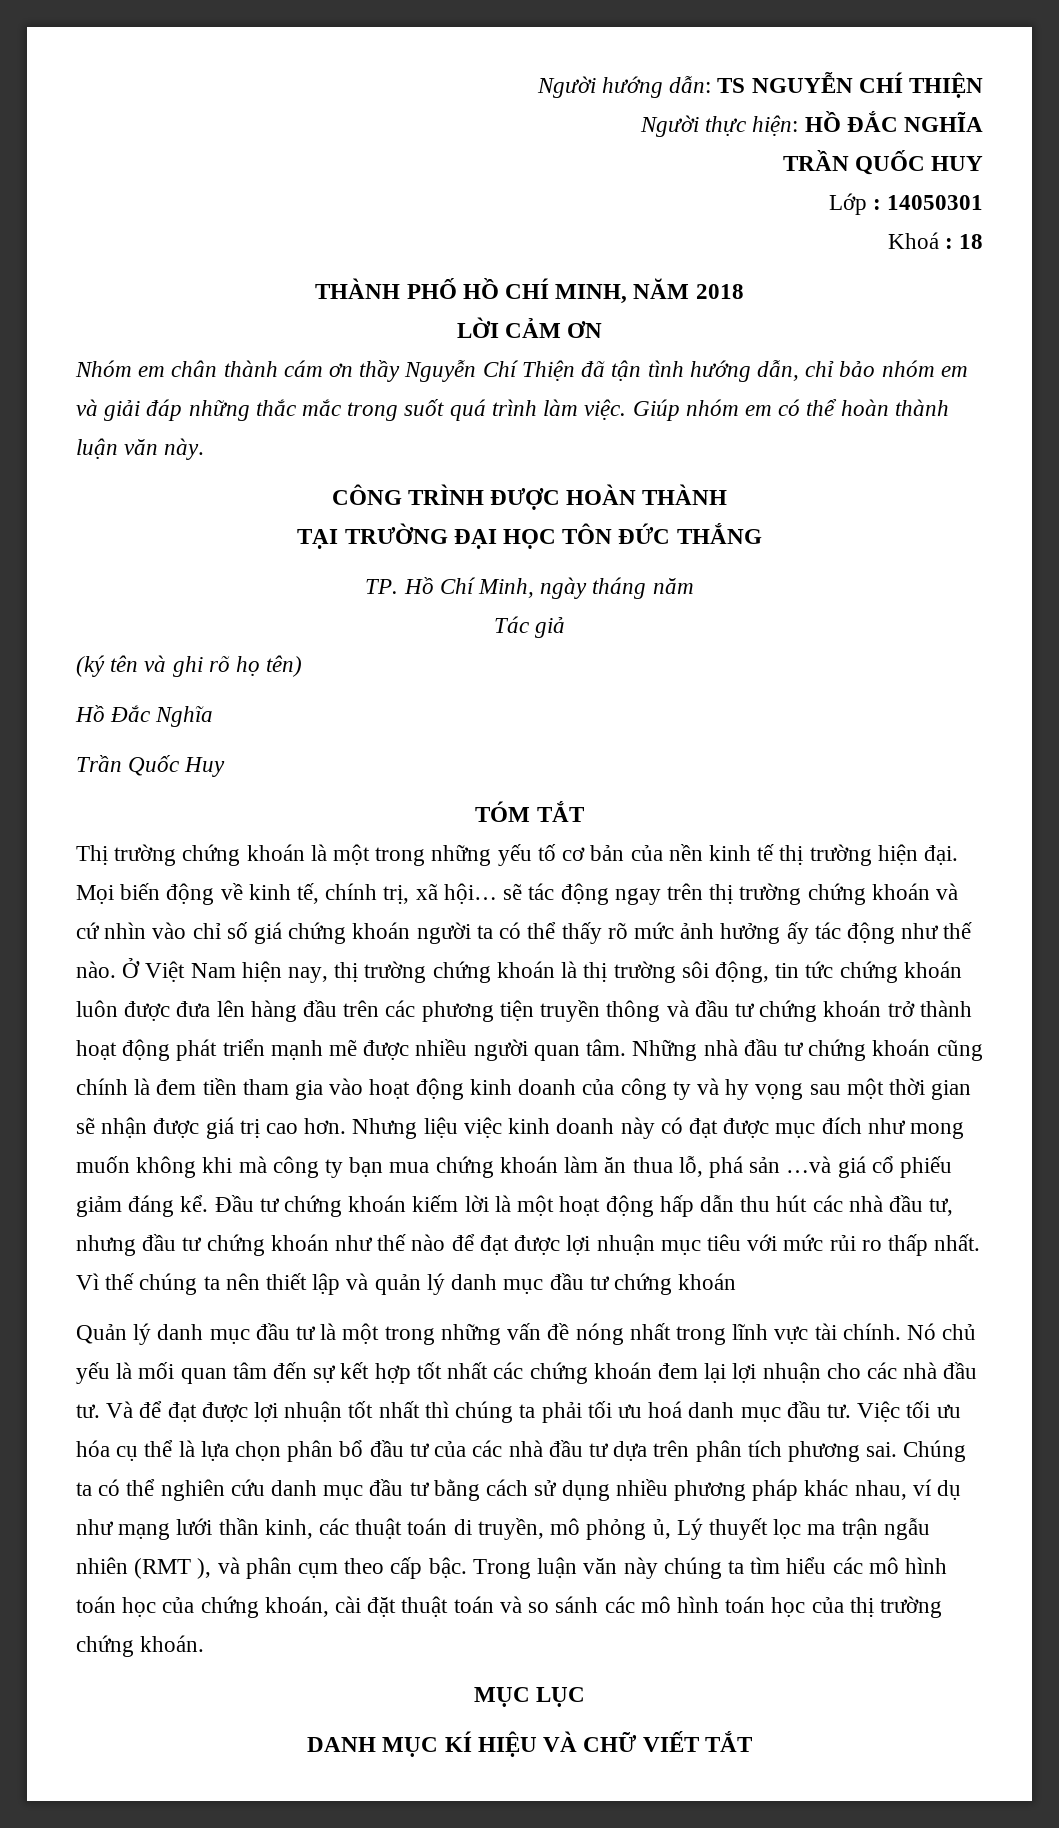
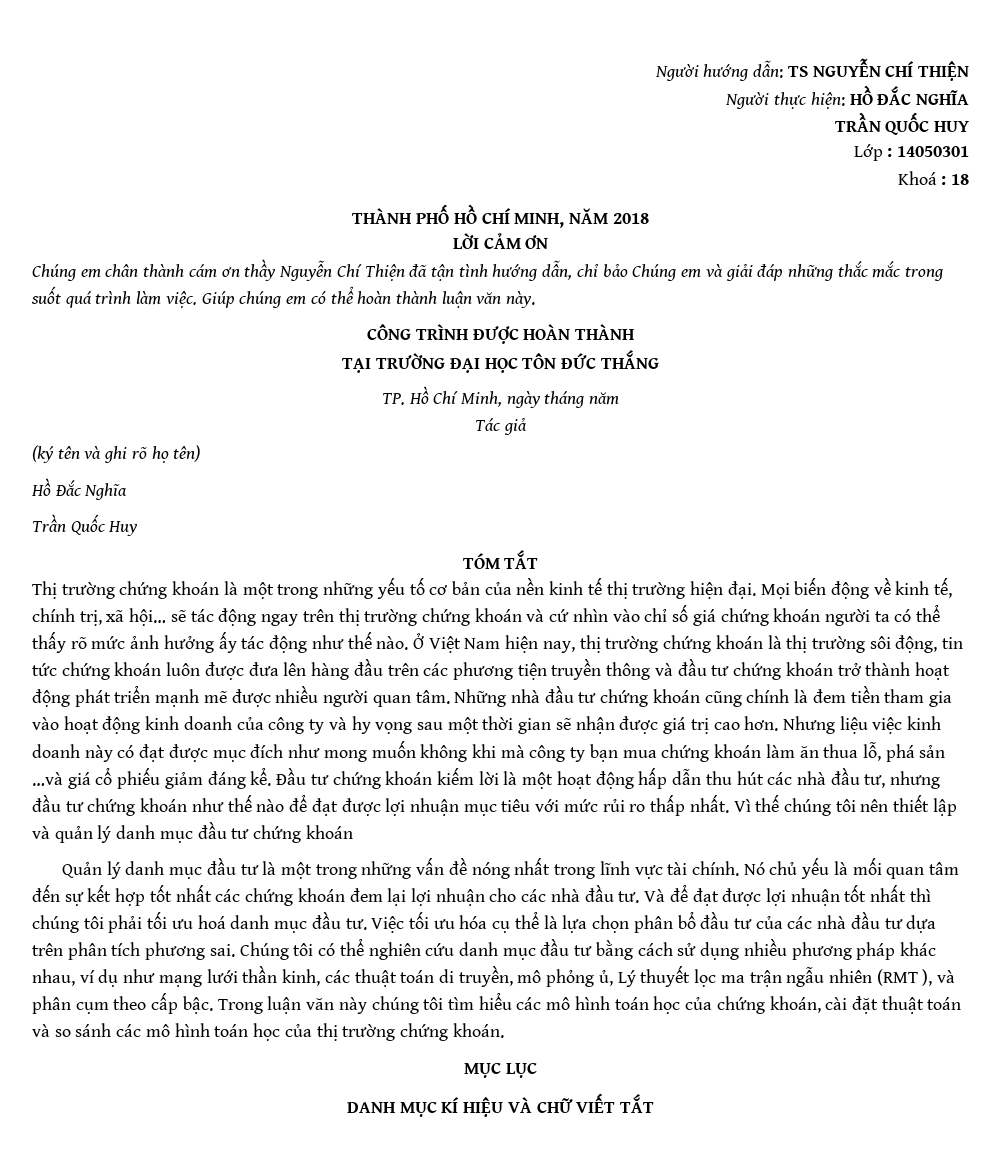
- Nhóm em chân thành cám ơn thầy Nguyễn Chí Thiện đã tận tình hướng dẫn, chỉ bảo nhóm em và giải đáp những thắc mắc trong suốt quá trình làm việc.
+ Chúng em chân thành cám ơn thầy Nguyễn Chí Thiện đã tận tình hướng dẫn, chỉ bảo Chúng em và giải đáp những thắc mắc trong suốt quá trình làm việc.
- Giúp nhóm em có thể hoàn thành luận văn này.
+ Giúp chúng em có thể hoàn thành luận văn này.
- Vì thế chúng ta nên thiết lập và quản lý danh mục đầu tư chứng khoán
+ Vì thế chúng tôi nên thiết lập và quản lý danh mục đầu tư chứng khoán
- Và để đạt được lợi nhuận tốt nhất thì chúng ta phải tối ưu hoá danh mục đầu tư.
+ Và để đạt được lợi nhuận tốt nhất thì chúng tôi phải tối ưu hoá danh mục đầu tư.
- Chúng ta có thể nghiên cứu danh mục đầu tư bằng cách sử dụng nhiều phương pháp khác nhau, ví dụ như mạng lưới thần kinh, các thuật toán di truyền, mô phỏng ủ, Lý thuyết lọc ma trận ngẫu nhiên (RMT ), và phân cụm theo cấp bậc.
+ Chúng tôi có thể nghiên cứu danh mục đầu tư bằng cách sử dụng nhiều phương pháp khác nhau, ví dụ như mạng lưới thần kinh, các thuật toán di truyền, mô phỏng ủ, Lý thuyết lọc ma trận ngẫu nhiên (RMT ), và phân cụm theo cấp bậc.
- Trong luận văn này chúng ta tìm hiểu các mô hình toán học của chứng khoán, cài đặt thuật toán và so sánh các mô hình toán học của thị trường chứng khoán.
+ Trong luận văn này chúng tôi tìm hiểu các mô hình toán học của chứng khoán, cài đặt thuật toán và so sánh các mô hình toán học của thị trường chứng khoán.

